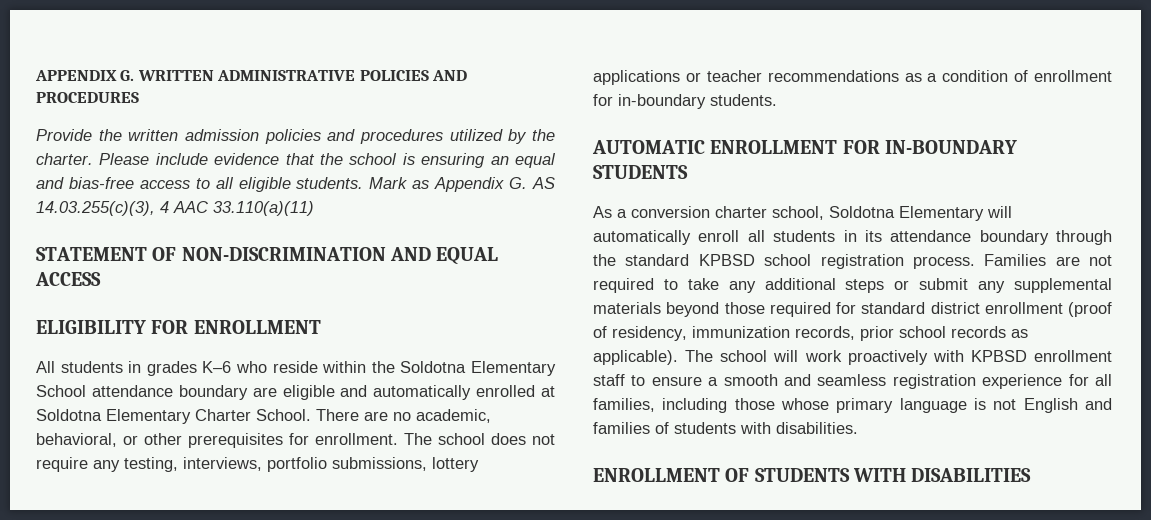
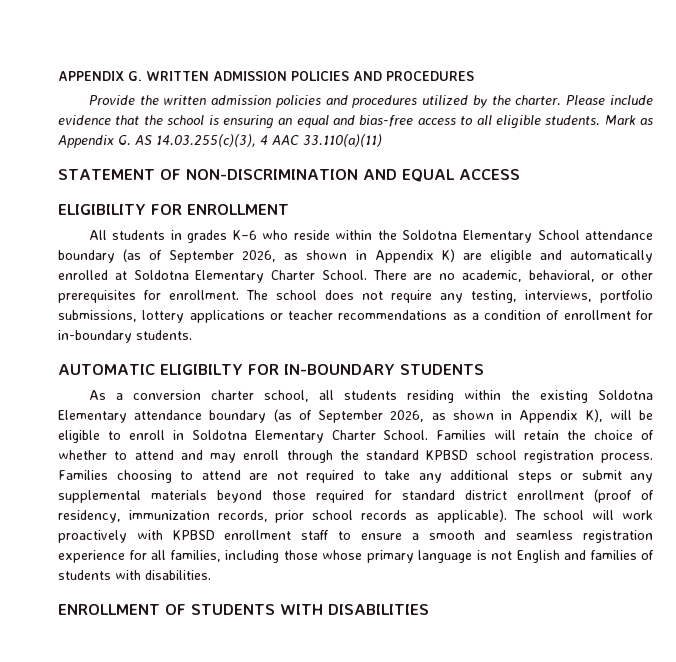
- APPENDIX G. WRITTEN ADMINISTRATIVE POLICIES AND PROCEDURES
+ APPENDIX G. WRITTEN ADMISSION POLICIES AND PROCEDURES
- All students in grades K–6 who reside within the Soldotna Elementary School attendance boundary are eligible and automatically enrolled at Soldotna Elementary Charter School.
+ All students in grades K–6 who reside within the Soldotna Elementary School attendance boundary (as of September 2026, as shown in Appendix K) are eligible and automatically enrolled at Soldotna Elementary Charter School.
- AUTOMATIC ENROLLMENT FOR IN-BOUNDARY STUDENTS
+ AUTOMATIC ELIGIBILTY FOR IN-BOUNDARY STUDENTS
- As a conversion charter school, Soldotna Elementary will automatically enroll all students in its attendance boundary through the standard KPBSD school registration process.
+ As a conversion charter school, all students residing within the existing Soldotna Elementary attendance boundary (as of September 2026, as shown in Appendix K), will be eligible to enroll in Soldotna Elementary Charter School. Families will retain the choice of whether to attend and may enroll through the standard KPBSD school registration process.
- Families are not required to take any additional steps or submit any supplemental materials beyond those required for standard district enrollment (proof of residency, immunization records, prior school records as applicable).
+ Families choosing to attend are not required to take any additional steps or submit any supplemental materials beyond those required for standard district enrollment (proof of residency, immunization records, prior school records as applicable).

